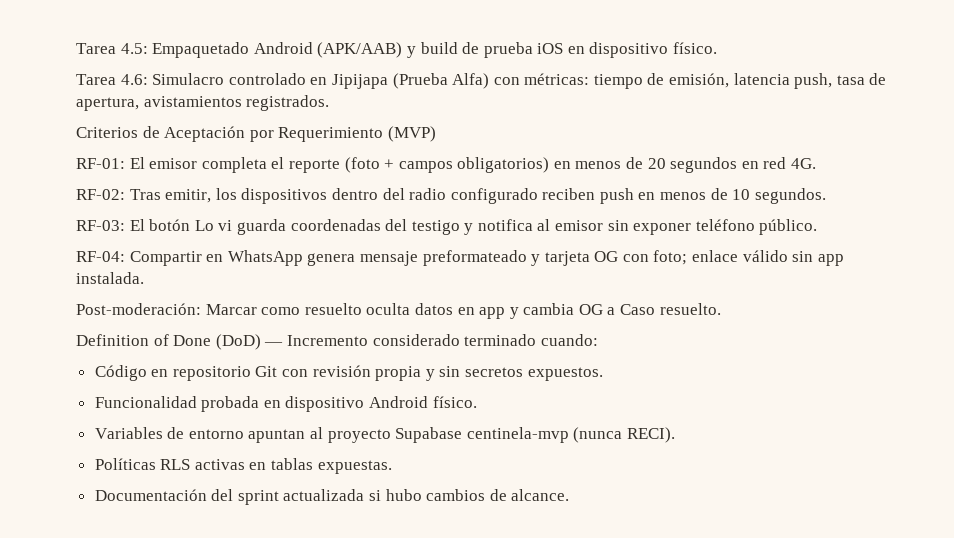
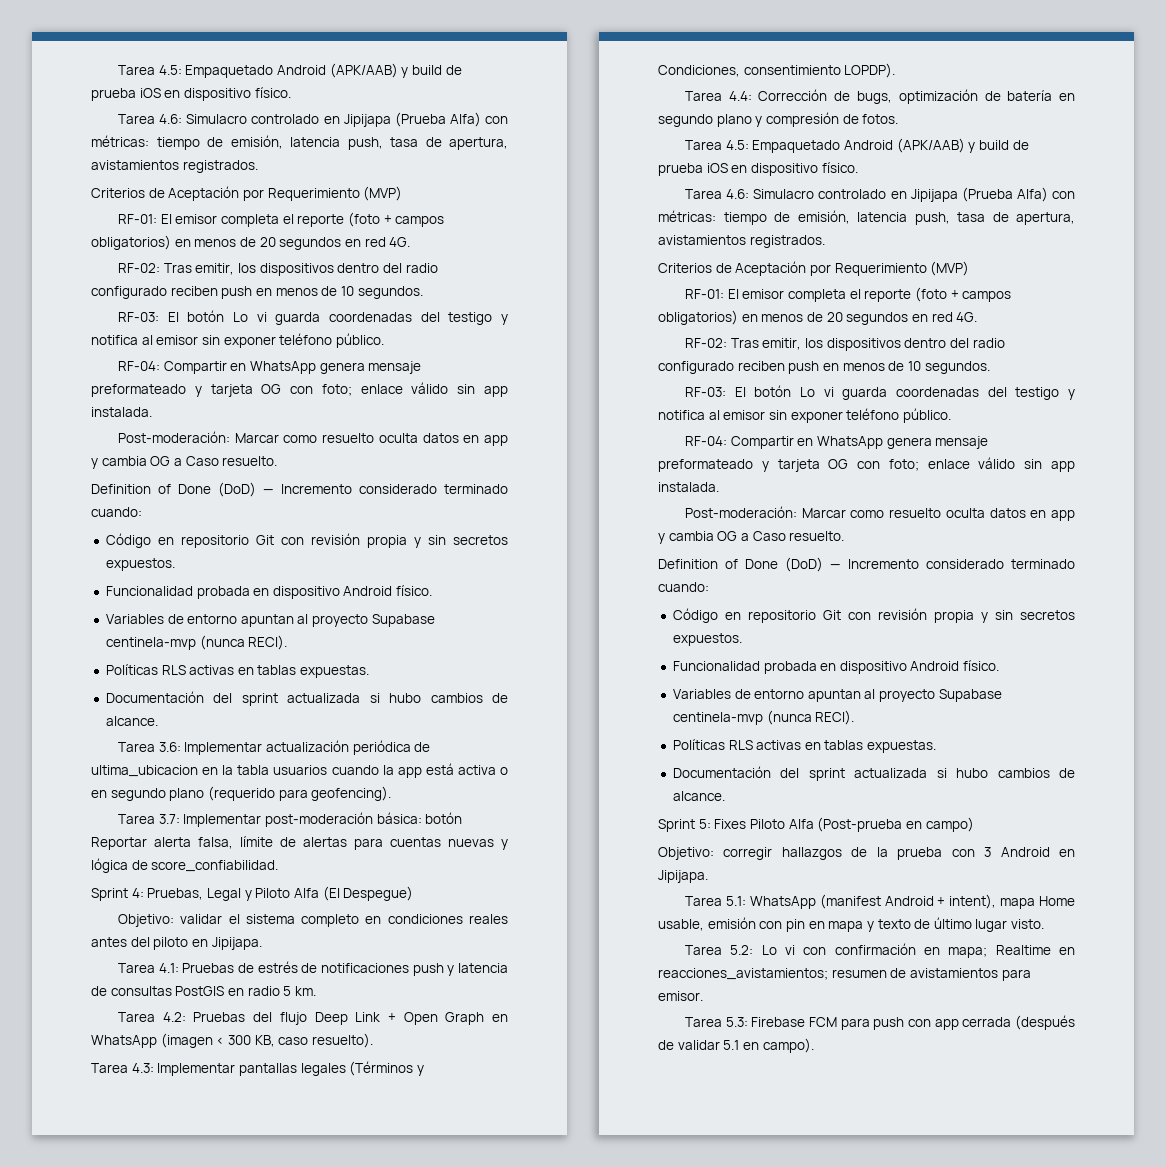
+ Tarea 3.6: Implementar actualización periódica de ultima_ubicacion en la tabla usuarios cuando la app está activa o en segundo plano (requerido para geofencing).
+ Tarea 3.7: Implementar post-moderación básica: botón Reportar alerta falsa, límite de alertas para cuentas nuevas y lógica de score_confiabilidad.
+ Sprint 4: Pruebas, Legal y Piloto Alfa (El Despegue)
+ Objetivo: validar el sistema completo en condiciones reales antes del piloto en Jipijapa.
+ Tarea 4.1: Pruebas de estrés de notificaciones push y latencia de consultas PostGIS en radio 5 km.
+ Tarea 4.2: Pruebas del flujo Deep Link + Open Graph en WhatsApp (imagen < 300 KB, caso resuelto).
+ Tarea 4.3: Implementar pantallas legales (Términos y Condiciones, consentimiento LOPDP).
+ Tarea 4.4: Corrección de bugs, optimización de batería en segundo plano y compresión de fotos.
+ Tarea 4.5: Empaquetado Android (APK/AAB) y build de prueba iOS en dispositivo físico.
+ Tarea 4.6: Simulacro controlado en Jipijapa (Prueba Alfa) con métricas: tiempo de emisión, latencia push, tasa de apertura, avistamientos registrados.
+ Criterios de Aceptación por Requerimiento (MVP)
+ RF-01: El emisor completa el reporte (foto + campos obligatorios) en menos de 20 segundos en red 4G.
+ RF-02: Tras emitir, los dispositivos dentro del radio configurado reciben push en menos de 10 segundos.
+ RF-03: El botón Lo vi guarda coordenadas del testigo y notifica al emisor sin exponer teléfono público.
+ RF-04: Compartir en WhatsApp genera mensaje preformateado y tarjeta OG con foto; enlace válido sin app instalada.
+ Post-moderación: Marcar como resuelto oculta datos en app y cambia OG a Caso resuelto.
+ Definition of Done (DoD) — Incremento considerado terminado cuando:
+ Código en repositorio Git con revisión propia y sin secretos expuestos.
+ Funcionalidad probada en dispositivo Android físico.
+ Variables de entorno apuntan al proyecto Supabase centinela-mvp (nunca RECI).
+ Políticas RLS activas en tablas expuestas.
+ Documentación del sprint actualizada si hubo cambios de alcance.
+ Sprint 5: Fixes Piloto Alfa (Post-prueba en campo)
+ Objetivo: corregir hallazgos de la prueba con 3 Android en Jipijapa.
+ Tarea 5.1: WhatsApp (manifest Android + intent), mapa Home usable, emisión con pin en mapa y texto de último lugar visto.
+ Tarea 5.2: Lo vi con confirmación en mapa; Realtime en reacciones_avistamientos; resumen de avistamientos para emisor.
+ Tarea 5.3: Firebase FCM para push con app cerrada (después de validar 5.1 en campo).

